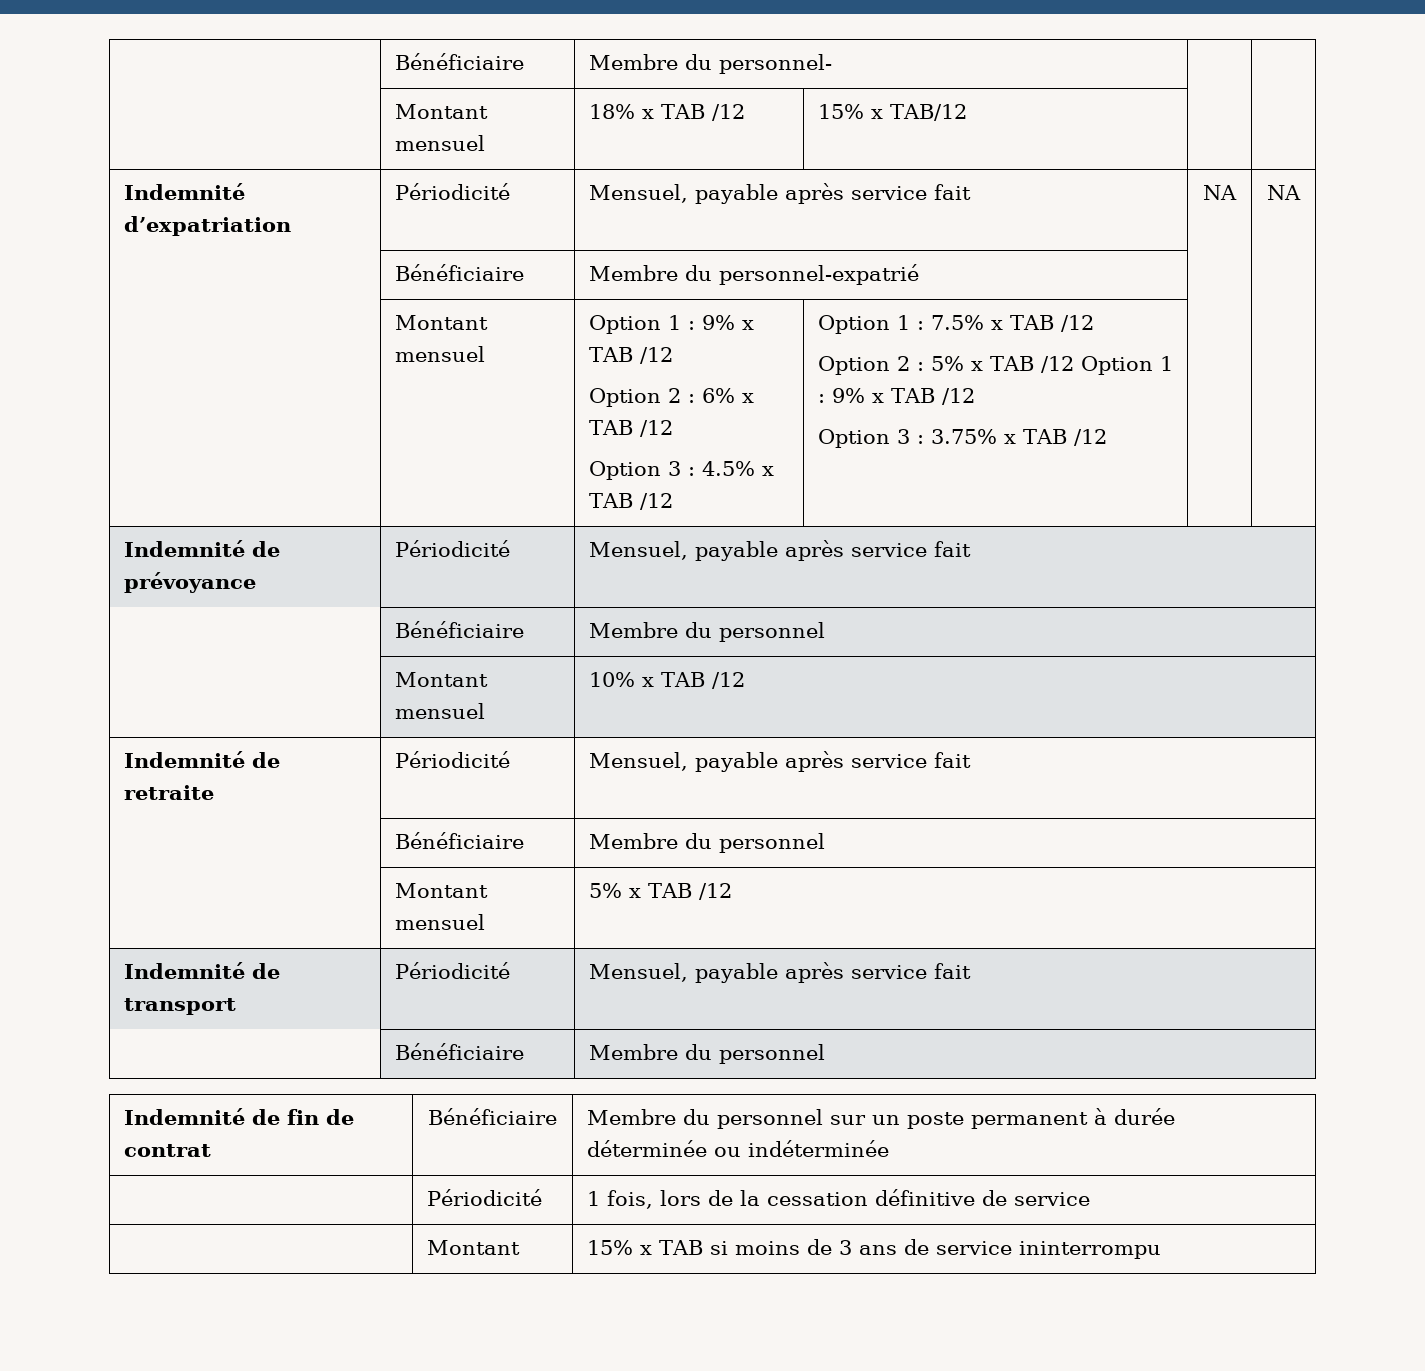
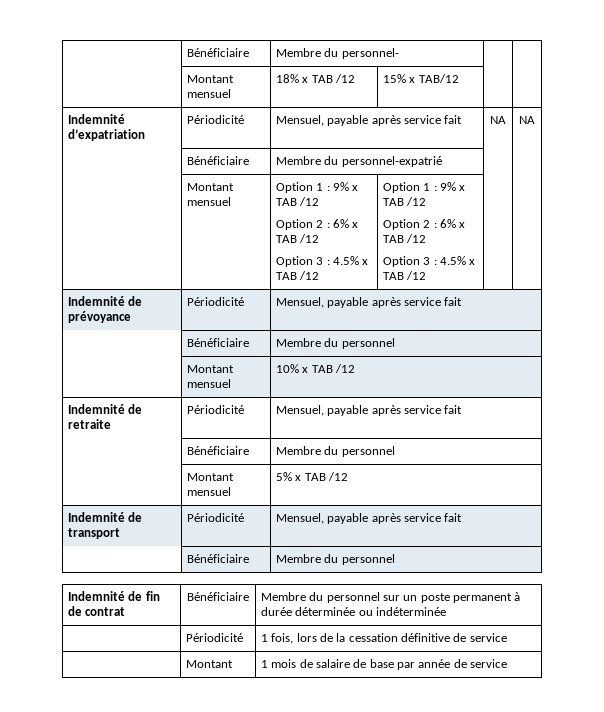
- Option 3 : 4.5% x TAB /12 | Option 1 : 7.5% x TAB /12
- Option 2 : 5% x TAB /12 Option 1 : 9% x TAB /12
- Option 3 : 3.75% x TAB /12
+ Option 3 : 4.5% x TAB /12 | Option 1 : 9% x TAB /12
+ Option 2 : 6% x TAB /12
+ Option 3 : 4.5% x TAB /12
- | Montant | 15% x TAB si moins de 3 ans de service ininterrompu
+ | Montant | 1 mois de salaire de base par année de service

